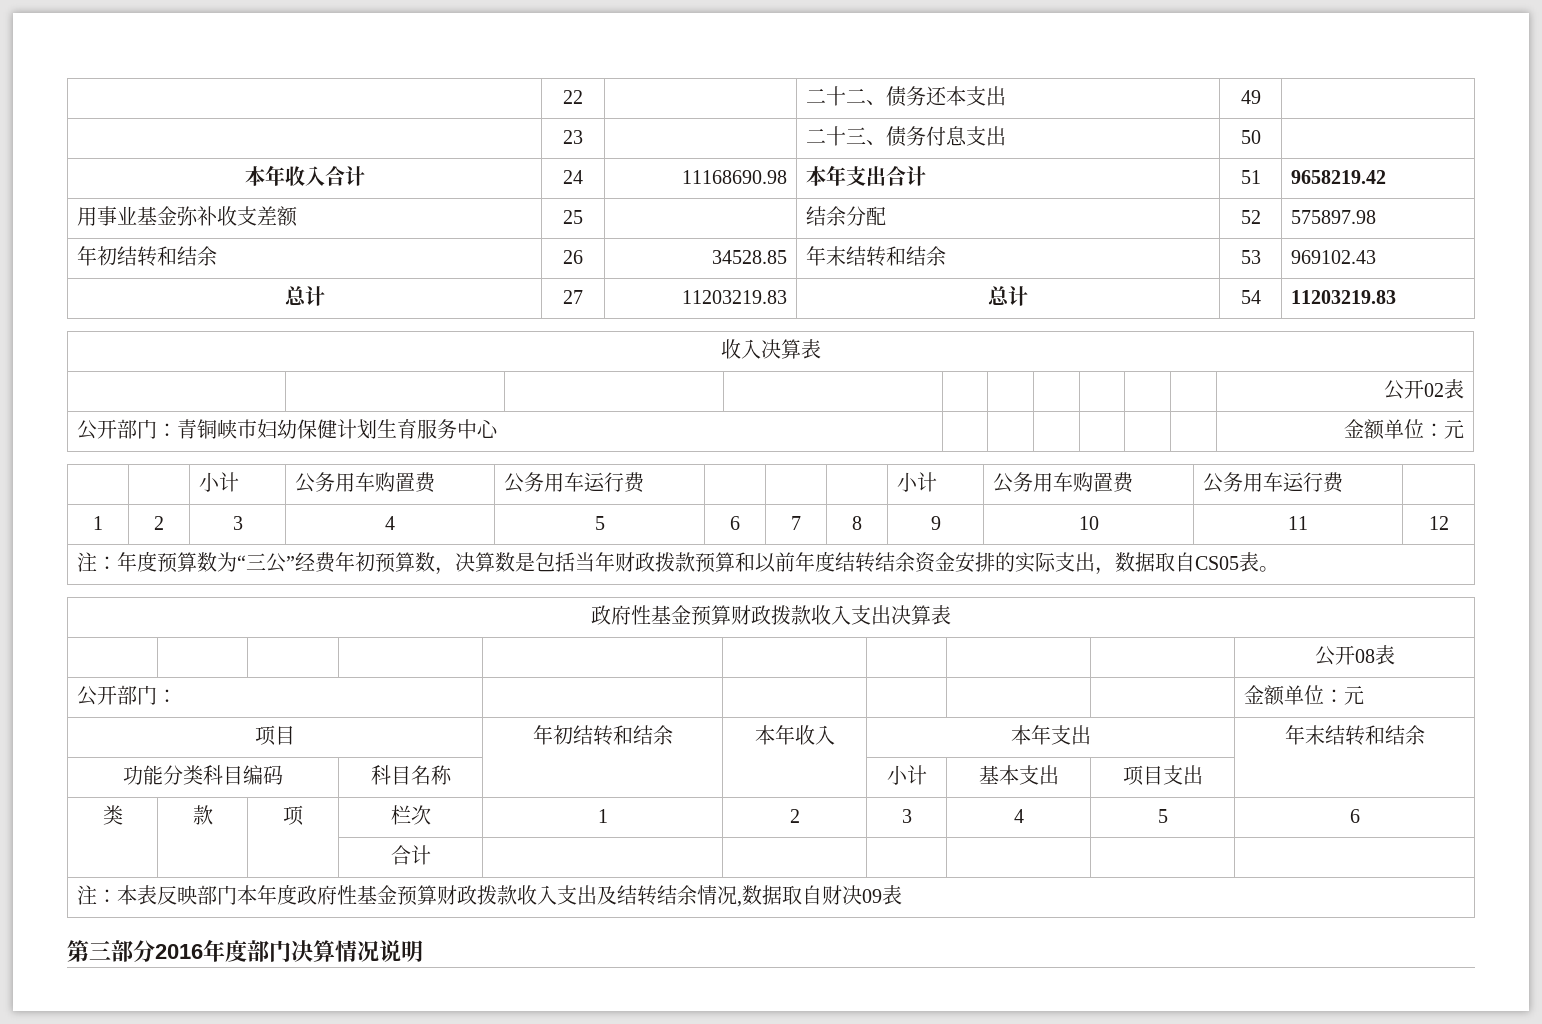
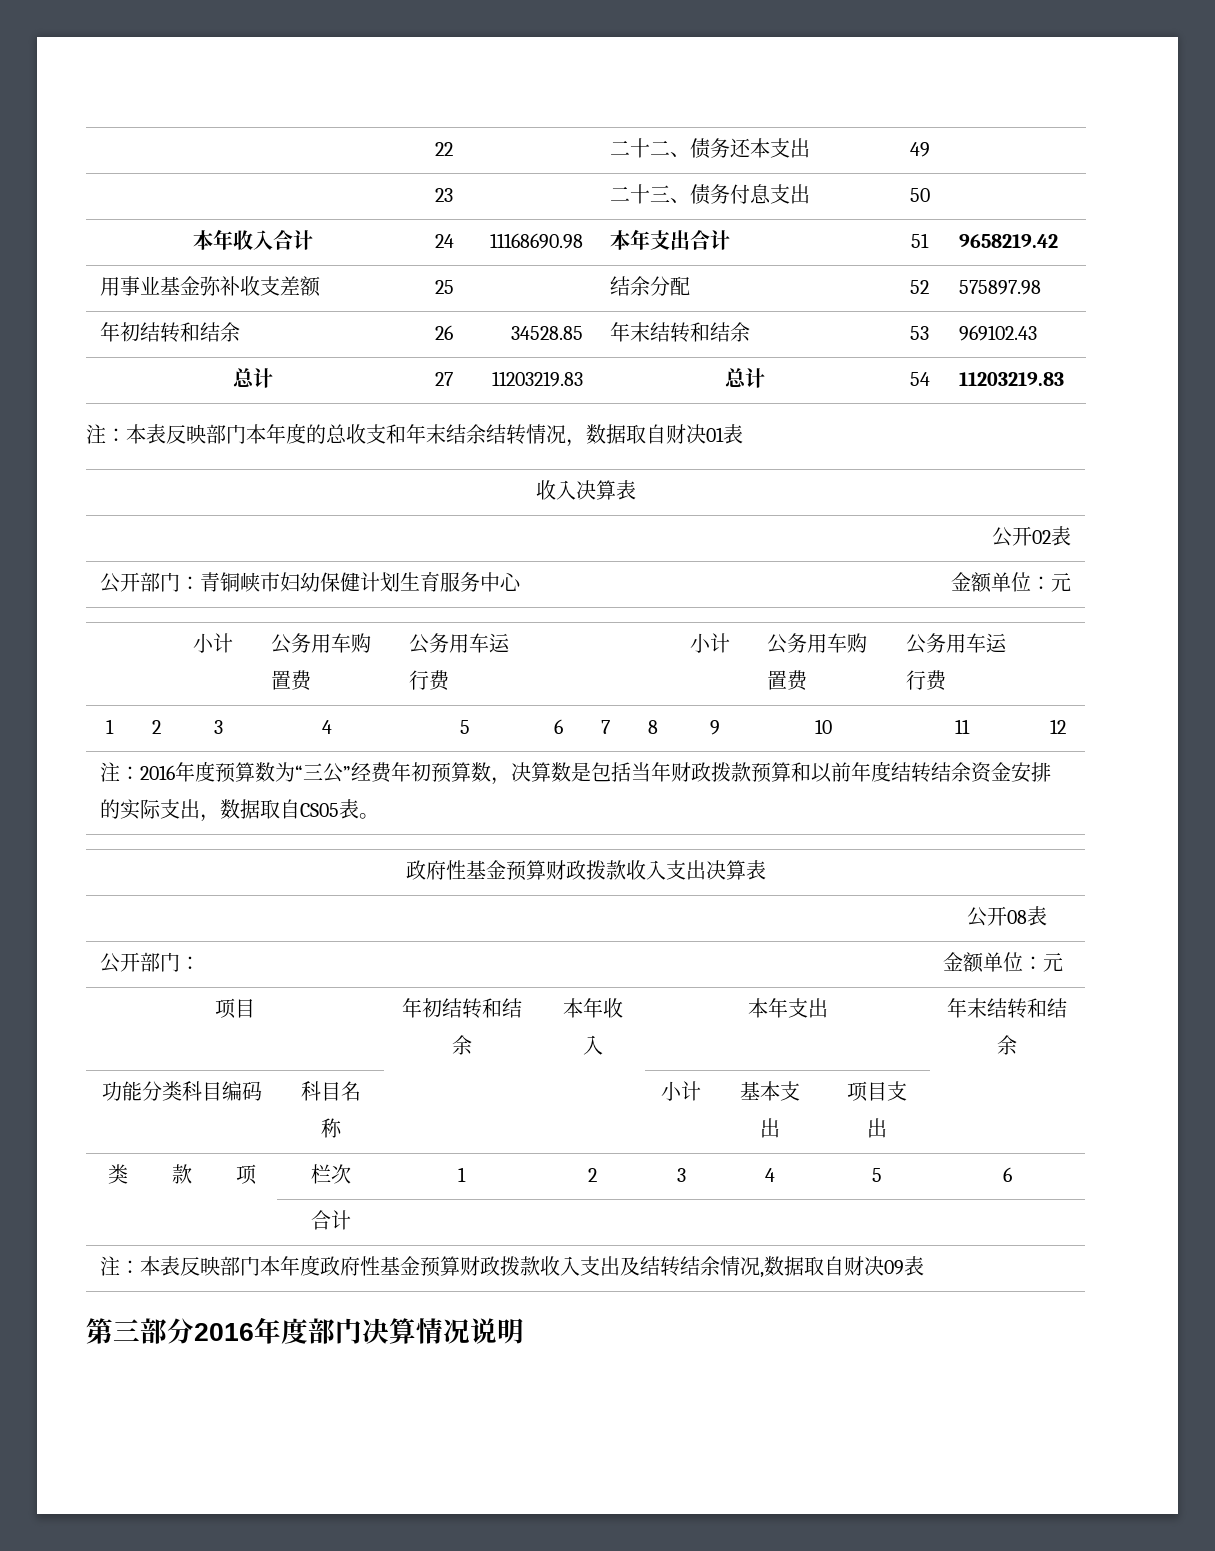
+ 注：本表反映部门本年度的总收支和年末结余结转情况，数据取自财决01表
- 注：年度预算数为“三公”经费年初预算数，决算数是包括当年财政拨款预算和以前年度结转结余资金安排的实际支出，数据取自CS05表。
+ 注：2016年度预算数为“三公”经费年初预算数，决算数是包括当年财政拨款预算和以前年度结转结余资金安排的实际支出，数据取自CS05表。

